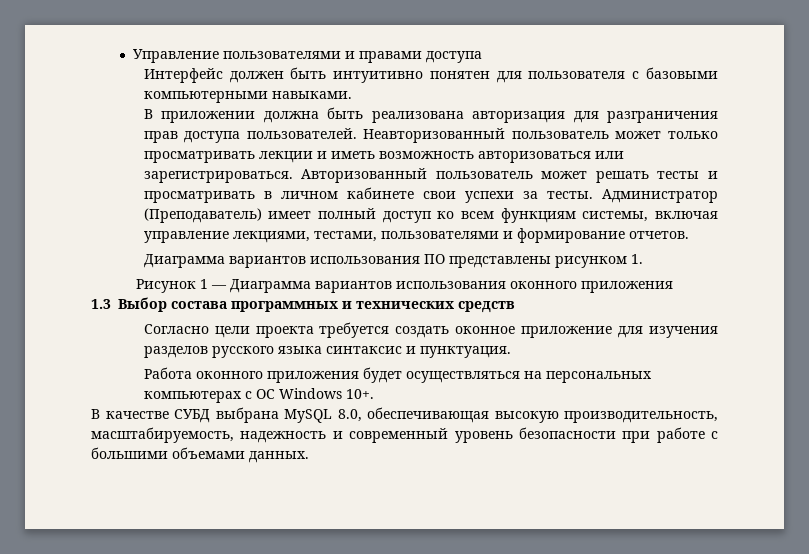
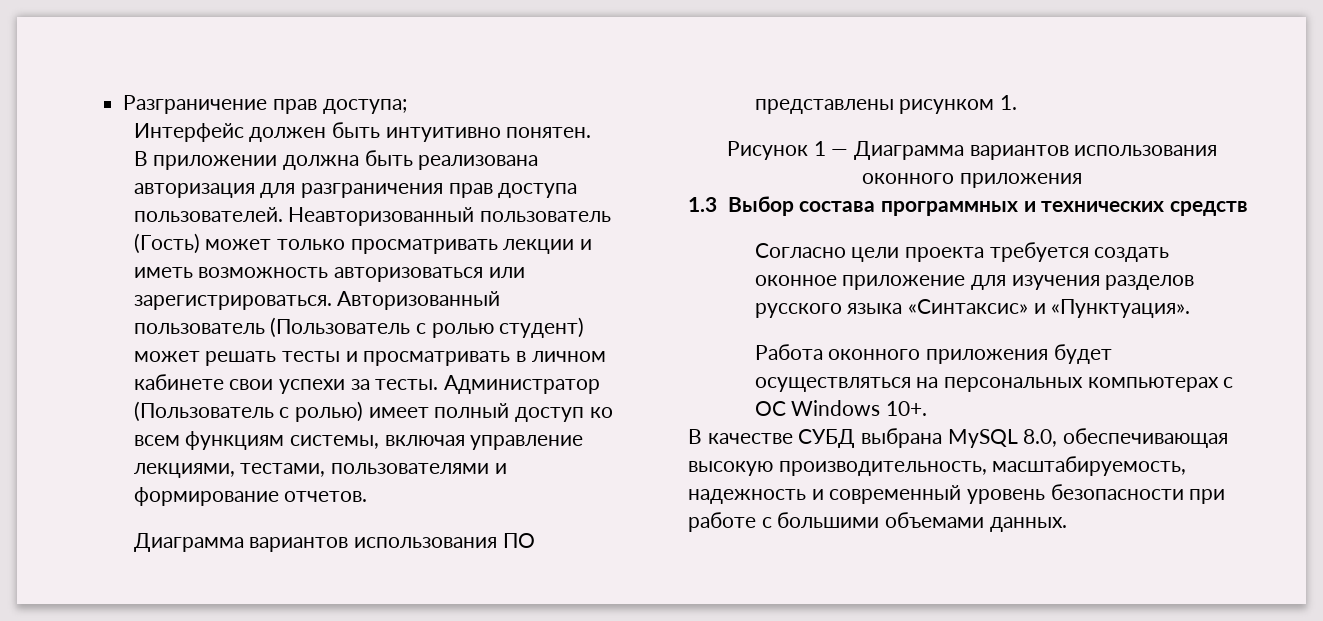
- Управление пользователями и правами доступа
+ Разграничение прав доступа;
- Интерфейс должен быть интуитивно понятен для пользователя с базовыми компьютерными навыками.
+ Интерфейс должен быть интуитивно понятен.
- Неавторизованный пользователь может только просматривать лекции и иметь возможность авторизоваться или зарегистрироваться.
+ Неавторизованный пользователь (Гость) может только просматривать лекции и иметь возможность авторизоваться или зарегистрироваться.
- Авторизованный пользователь может решать тесты и просматривать в личном кабинете свои успехи за тесты.
+ Авторизованный пользователь (Пользователь с ролью студент) может решать тесты и просматривать в личном кабинете свои успехи за тесты.
- Администратор (Преподаватель) имеет полный доступ ко всем функциям системы, включая управление лекциями, тестами, пользователями и формирование отчетов.
+ Администратор (Пользователь с ролью) имеет полный доступ ко всем функциям системы, включая управление лекциями, тестами, пользователями и формирование отчетов.
- Согласно цели проекта требуется создать оконное приложение для изучения разделов русского языка синтаксис и пунктуация.
+ Согласно цели проекта требуется создать оконное приложение для изучения разделов русского языка «Синтаксис» и «Пунктуация».

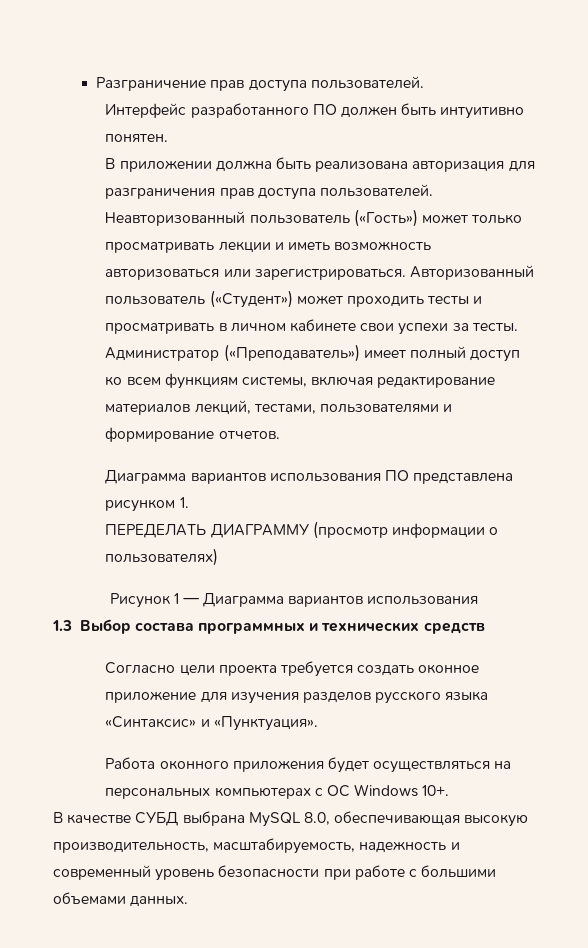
- Разграничение прав доступа;
+ Разграничение прав доступа пользователей.
- Интерфейс должен быть интуитивно понятен.
+ Интерфейс разработанного ПО должен быть интуитивно понятен.
- Неавторизованный пользователь (Гость) может только просматривать лекции и иметь возможность авторизоваться или зарегистрироваться.
+ Неавторизованный пользователь («Гость») может только просматривать лекции и иметь возможность авторизоваться или зарегистрироваться.
- Авторизованный пользователь (Пользователь с ролью студент) может решать тесты и просматривать в личном кабинете свои успехи за тесты.
+ Авторизованный пользователь («Студент») может проходить тесты и просматривать в личном кабинете свои успехи за тесты.
- Администратор (Пользователь с ролью) имеет полный доступ ко всем функциям системы, включая управление лекциями, тестами, пользователями и формирование отчетов.
+ Администратор («Преподаватель») имеет полный доступ ко всем функциям системы, включая редактирование материалов лекций, тестами, пользователями и формирование отчетов.
- Диаграмма вариантов использования ПО представлены рисунком 1.
+ Диаграмма вариантов использования ПО представлена рисунком 1.
+ ПЕРЕДЕЛАТЬ ДИАГРАММУ (просмотр информации о пользователях)
- Рисунок 1 — Диаграмма вариантов использования оконного приложения
+ Рисунок 1 — Диаграмма вариантов использования

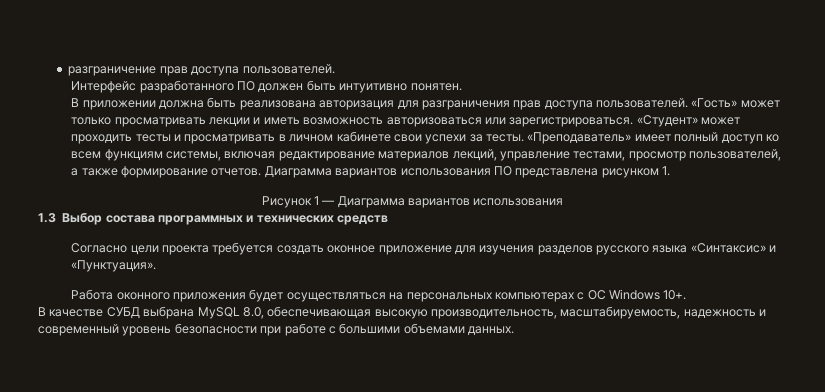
- Разграничение прав доступа пользователей.
+ разграничение прав доступа пользователей.
- Неавторизованный пользователь («Гость») может только просматривать лекции и иметь возможность авторизоваться или зарегистрироваться.
+ «Гость» может только просматривать лекции и иметь возможность авторизоваться или зарегистрироваться.
- Авторизованный пользователь («Студент») может проходить тесты и просматривать в личном кабинете свои успехи за тесты.
+ «Студент» может проходить тесты и просматривать в личном кабинете свои успехи за тесты.
- Администратор («Преподаватель») имеет полный доступ ко всем функциям системы, включая редактирование материалов лекций, тестами, пользователями и формирование отчетов.
- Диаграмма вариантов использования ПО представлена рисунком 1.
+ «Преподаватель» имеет полный доступ ко всем функциям системы, включая редактирование материалов лекций, управление тестами, просмотр пользователей, а также формирование отчетов. Диаграмма вариантов использования ПО представлена рисунком 1.
- ПЕРЕДЕЛАТЬ ДИАГРАММУ (просмотр информации о пользователях)

